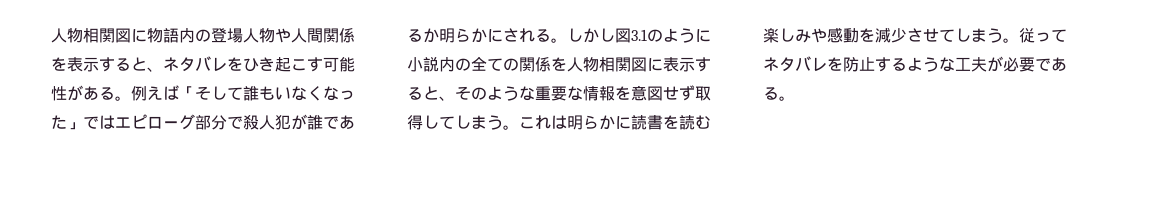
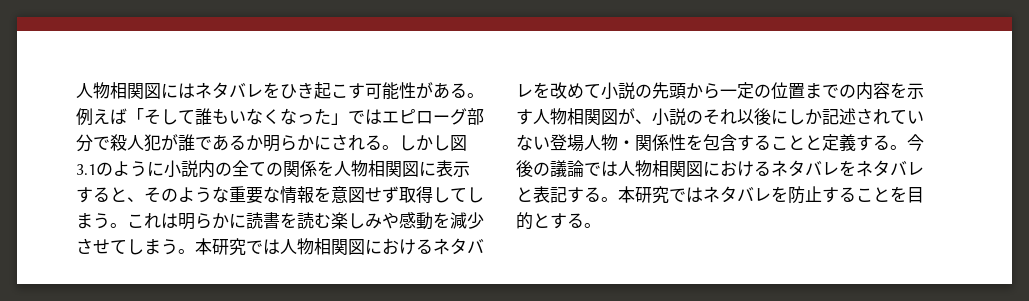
- 人物相関図に物語内の登場人物や人間関係を表示すると、ネタバレをひき起こす可能性がある。
+ 人物相関図にはネタバレをひき起こす可能性がある。
- 従ってネタバレを防止するような工夫が必要である。
+ 本研究では人物相関図におけるネタバレを改めて小説の先頭から一定の位置までの内容を示す人物相関図が、小説のそれ以後にしか記述されていない登場人物・関係性を包含することと定義する。今後の議論では人物相関図におけるネタバレをネタバレと表記する。本研究ではネタバレを防止することを目的とする。

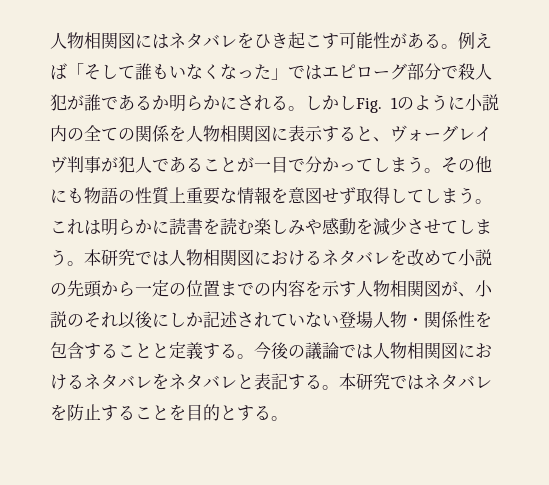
- しかし図3.1のように小説内の全ての関係を人物相関図に表示すると、そのような重要な情報を意図せず取得してしまう。
+ しかしFig. 1のように小説内の全ての関係を人物相関図に表示すると、ヴォーグレイヴ判事が犯人であることが一目で分かってしまう。その他にも物語の性質上重要な情報を意図せず取得してしまう。

